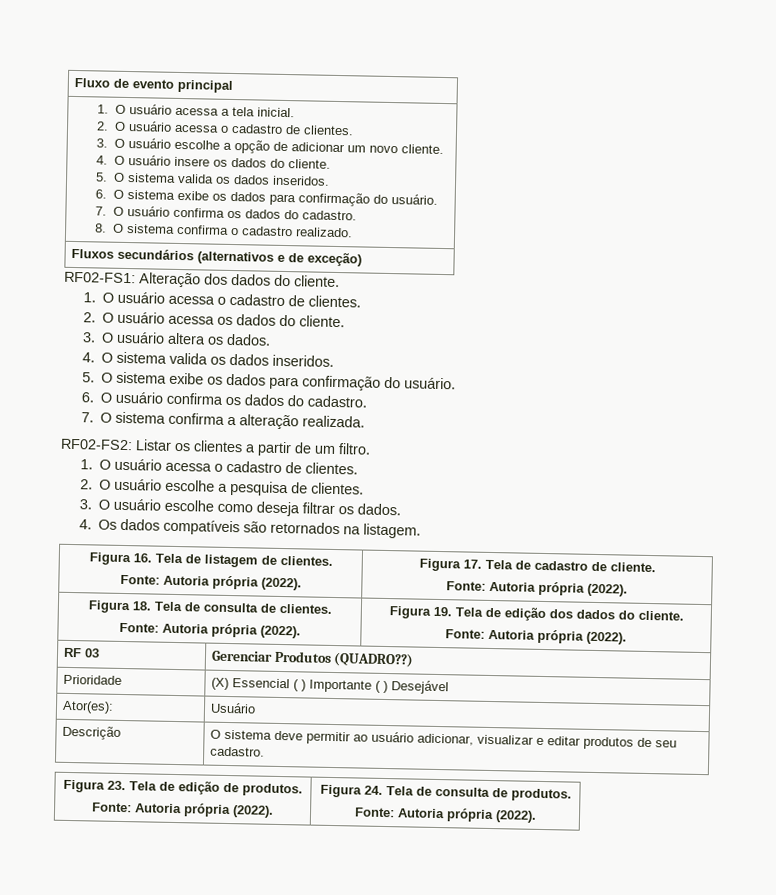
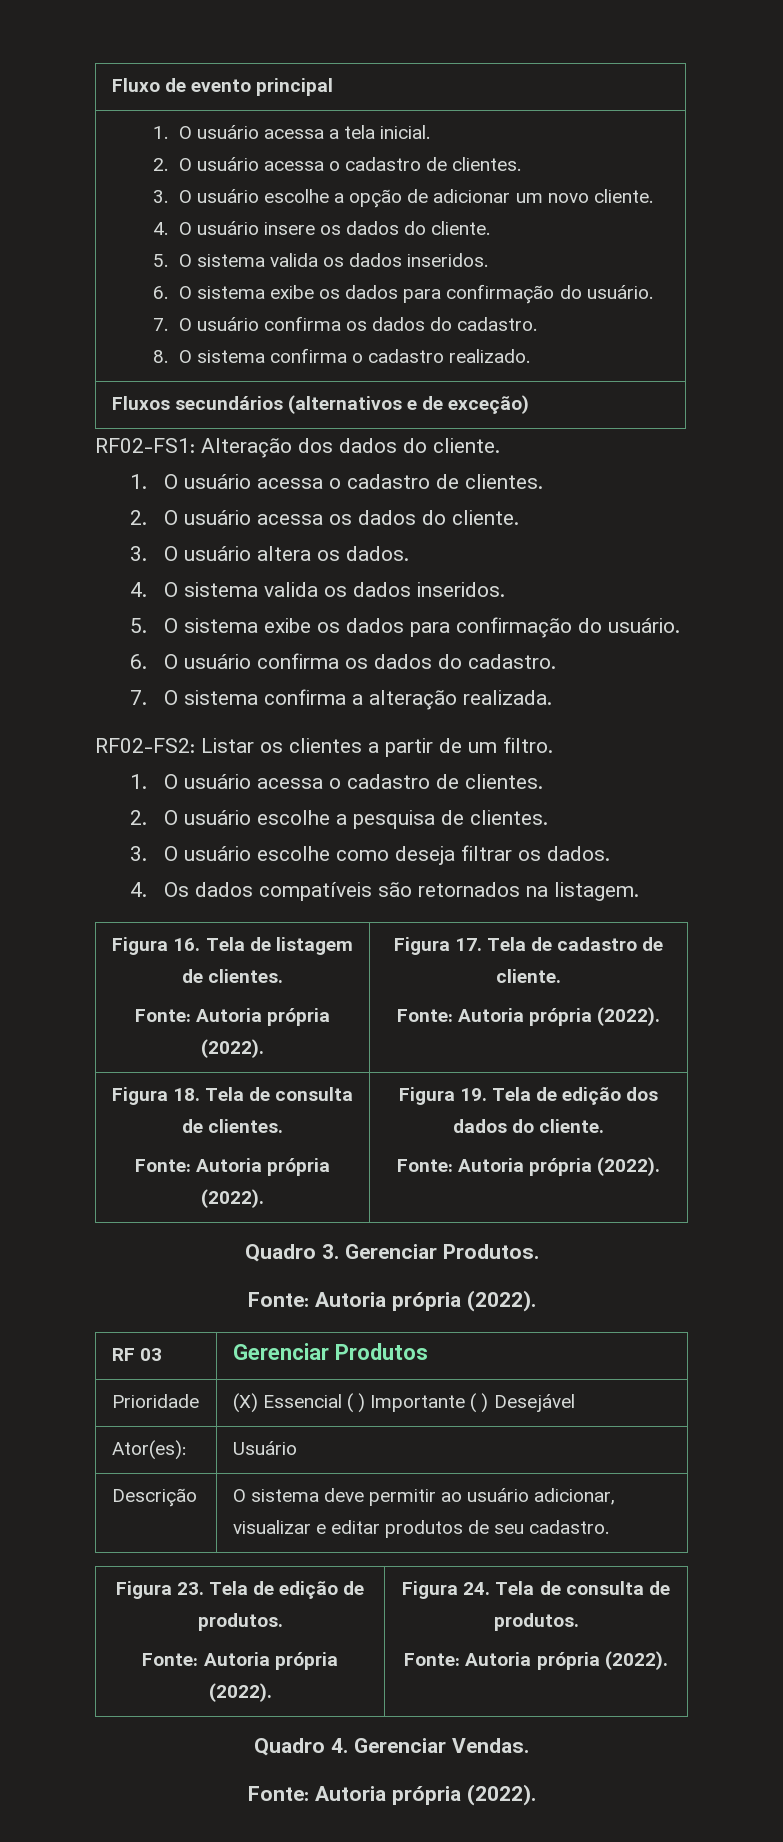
+ Quadro 3. Gerenciar Produtos.
+ Fonte: Autoria própria (2022).
- RF 03 | Gerenciar Produtos (QUADRO??)
+ RF 03 | Gerenciar Produtos
+ Quadro 4. Gerenciar Vendas.
+ Fonte: Autoria própria (2022).

